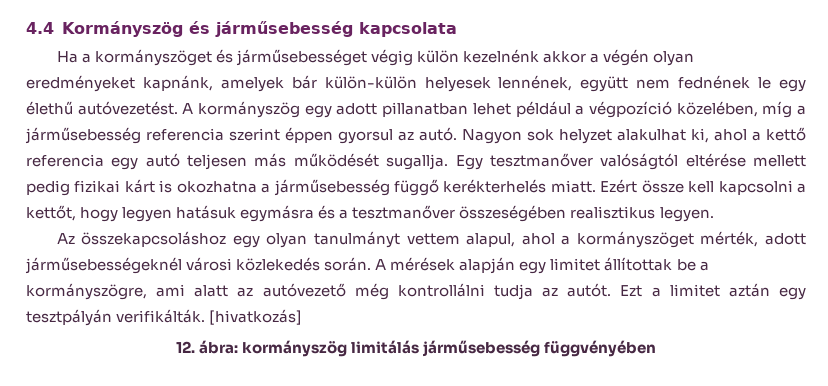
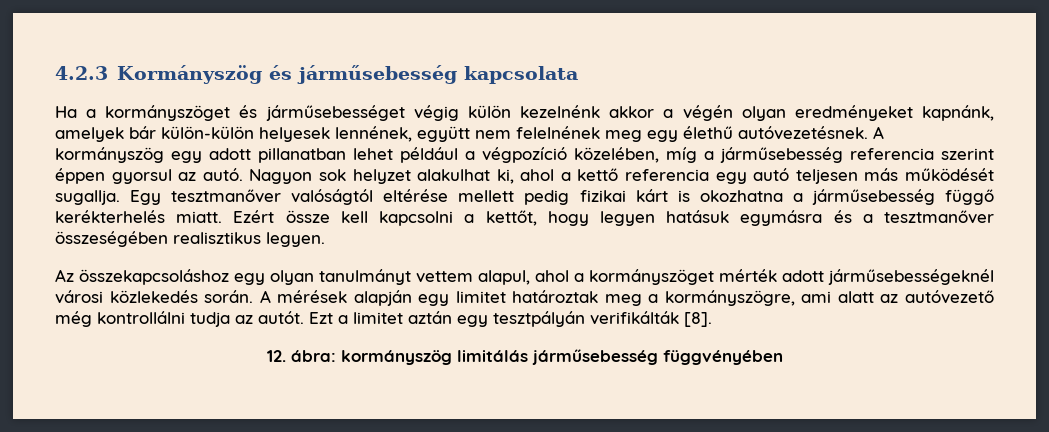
- 4.4 Kormányszög és járműsebesség kapcsolata
+ 4.2.3 Kormányszög és járműsebesség kapcsolata
- Ha a kormányszöget és járműsebességet végig külön kezelnénk akkor a végén olyan eredményeket kapnánk, amelyek bár külön-külön helyesek lennének, együtt nem fednének le egy élethű autóvezetést.
+ Ha a kormányszöget és járműsebességet végig külön kezelnénk akkor a végén olyan eredményeket kapnánk, amelyek bár külön-külön helyesek lennének, együtt nem felelnének meg egy élethű autóvezetésnek.
- Az összekapcsoláshoz egy olyan tanulmányt vettem alapul, ahol a kormányszöget mérték, adott járműsebességeknél városi közlekedés során.
+ Az összekapcsoláshoz egy olyan tanulmányt vettem alapul, ahol a kormányszöget mérték adott járműsebességeknél városi közlekedés során.
- A mérések alapján egy limitet állítottak be a kormányszögre, ami alatt az autóvezető még kontrollálni tudja az autót.
+ A mérések alapján egy limitet határoztak meg a kormányszögre, ami alatt az autóvezető még kontrollálni tudja az autót.
- Ezt a limitet aztán egy tesztpályán verifikálták. [hivatkozás]
+ Ezt a limitet aztán egy tesztpályán verifikálták [8].

